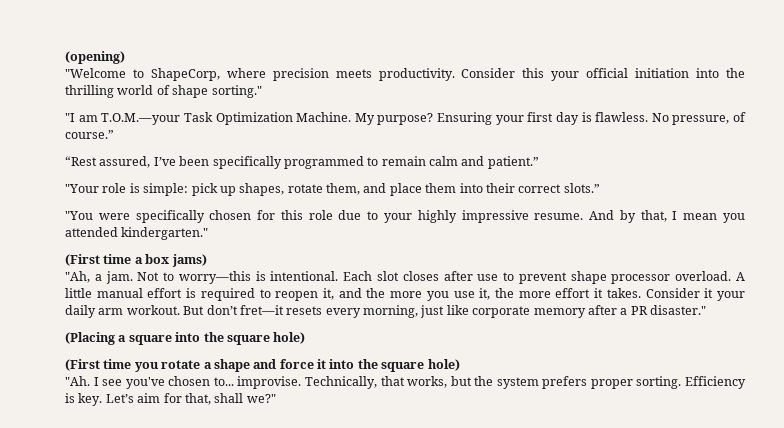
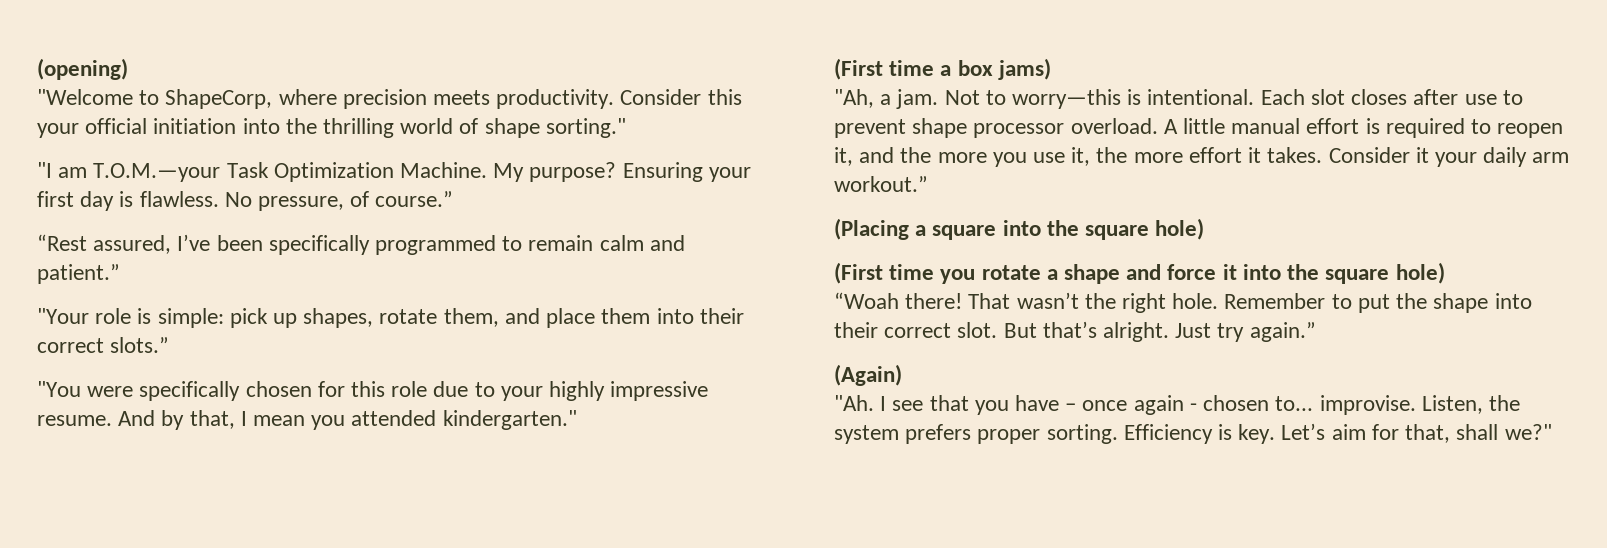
- Consider it your daily arm workout. But don’t fret—it resets every morning, just like corporate memory after a PR disaster."
+ Consider it your daily arm workout.”
- "Ah. I see you've chosen to... improvise. Technically, that works, but the system prefers proper sorting.
+ “Woah there! That wasn’t the right hole. Remember to put the shape into their correct slot. But that’s alright. Just try again.”
+ (Again)
+ "Ah. I see that you have – once again - chosen to... improvise. Listen, the system prefers proper sorting.

